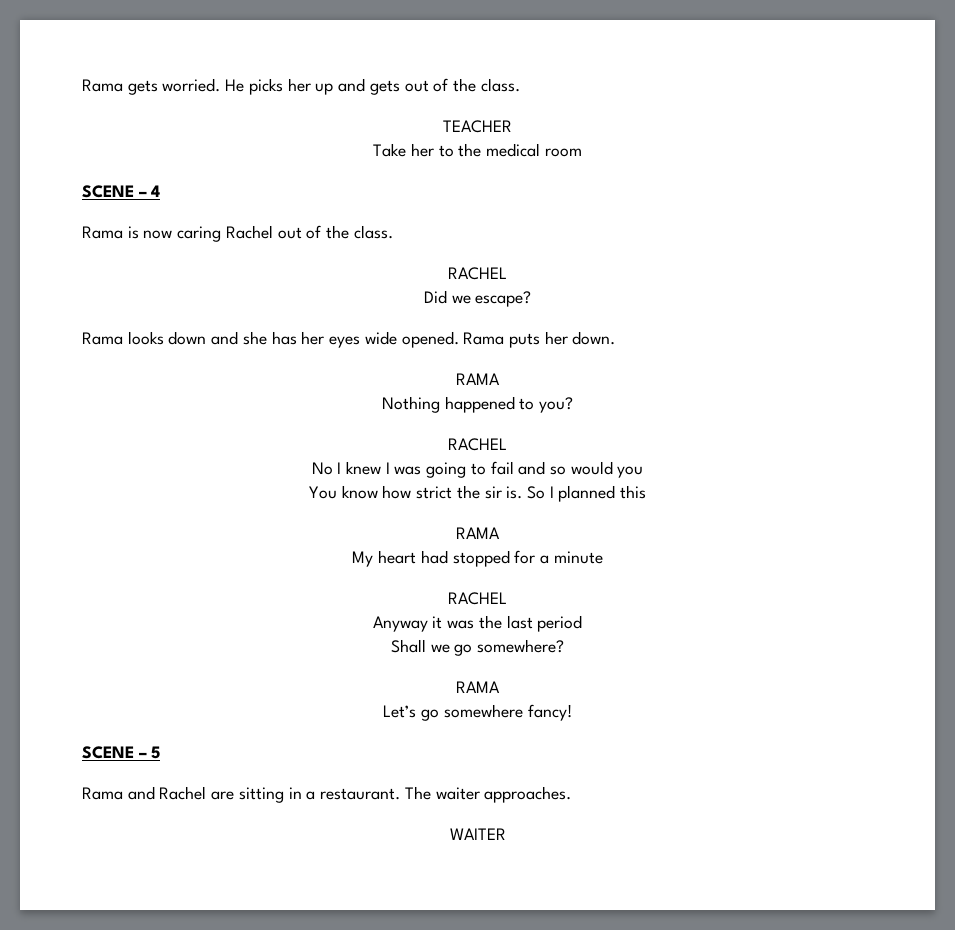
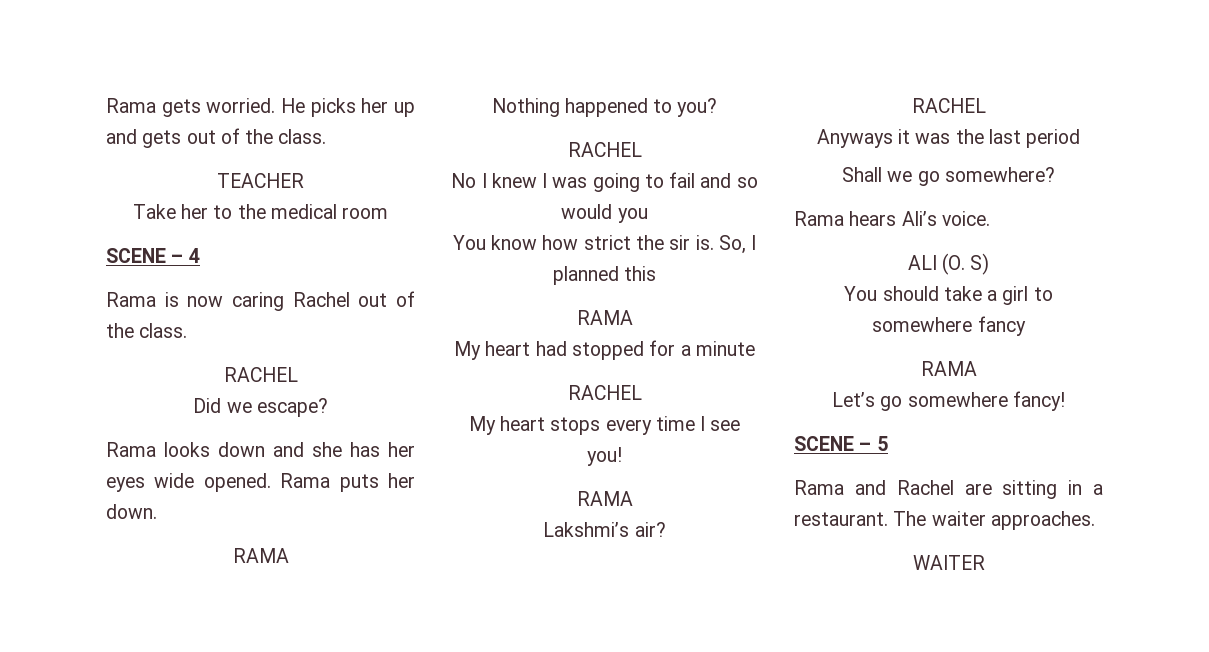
- So I planned this
+ So, I planned this
- Anyway it was the last period
+ My heart stops every time I see you!
+ RAMA
+ Lakshmi’s air?
+ RACHEL
+ Anyways it was the last period
+ Rama hears Ali’s voice.
+ ALI (O. S)
+ You should take a girl to somewhere fancy

